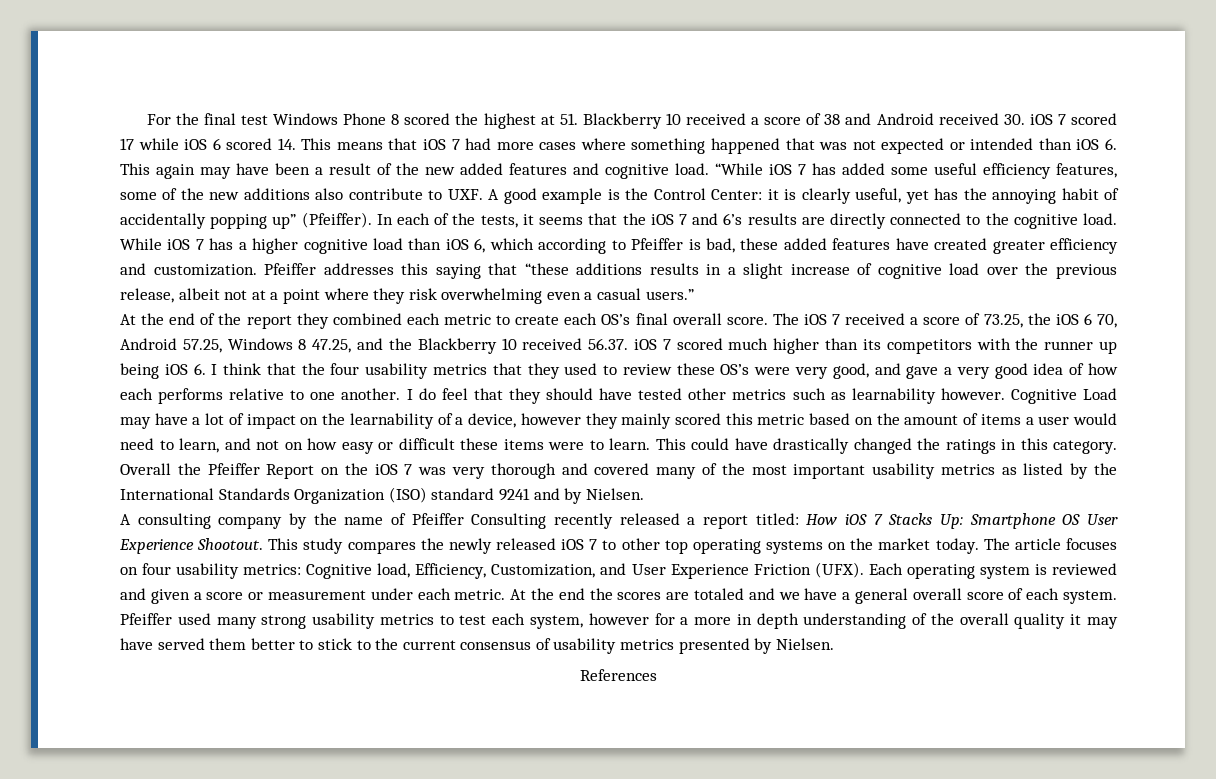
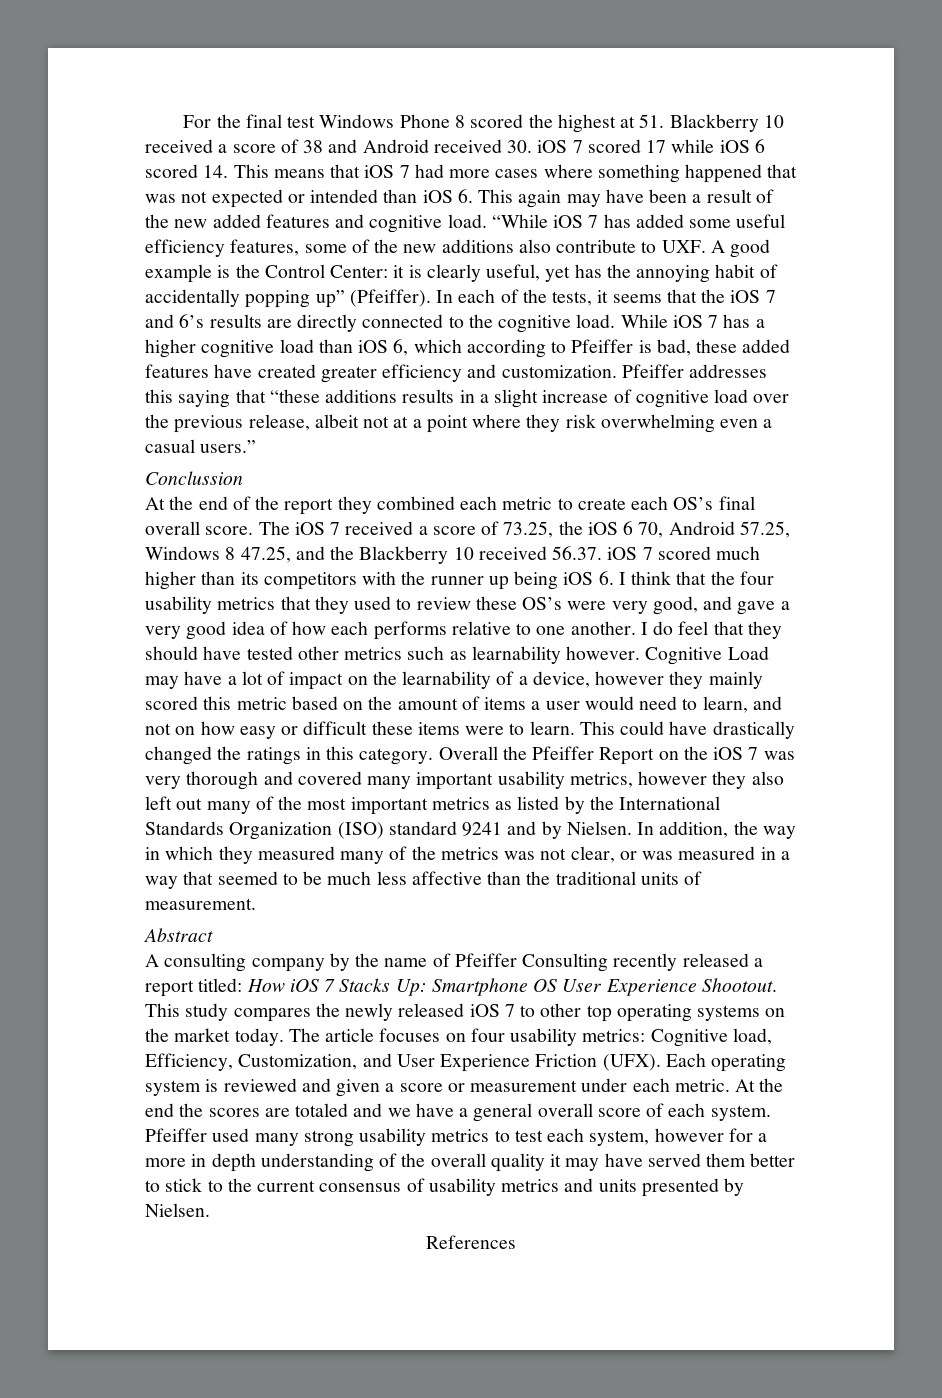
+ Conclussion
- Overall the Pfeiffer Report on the iOS 7 was very thorough and covered many of the most important usability metrics as listed by the International Standards Organization (ISO) standard 9241 and by Nielsen.
+ Overall the Pfeiffer Report on the iOS 7 was very thorough and covered many important usability metrics, however they also left out many of the most important metrics as listed by the International Standards Organization (ISO) standard 9241 and by Nielsen. In addition, the way in which they measured many of the metrics was not clear, or was measured in a way that seemed to be much less affective than the traditional units of measurement.
+ Abstract
- Pfeiffer used many strong usability metrics to test each system, however for a more in depth understanding of the overall quality it may have served them better to stick to the current consensus of usability metrics presented by Nielsen.
+ Pfeiffer used many strong usability metrics to test each system, however for a more in depth understanding of the overall quality it may have served them better to stick to the current consensus of usability metrics and units presented by Nielsen.

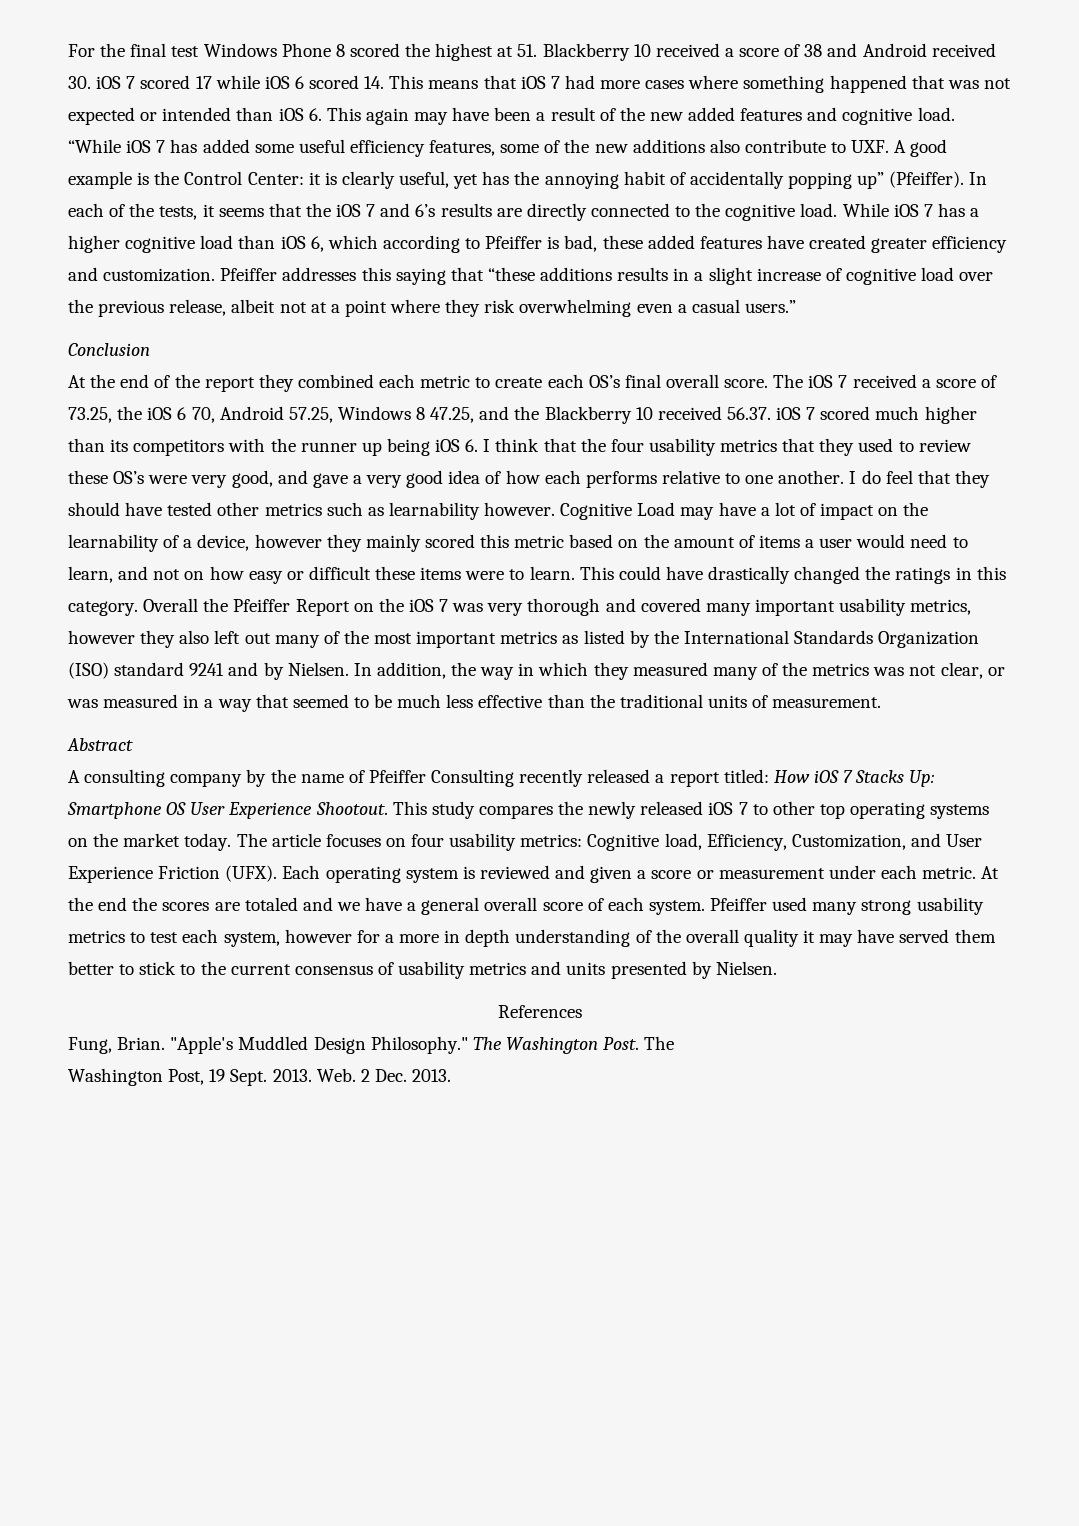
- Conclussion
+ Conclusion
- In addition, the way in which they measured many of the metrics was not clear, or was measured in a way that seemed to be much less affective than the traditional units of measurement.
+ In addition, the way in which they measured many of the metrics was not clear, or was measured in a way that seemed to be much less effective than the traditional units of measurement.
+ Fung, Brian. "Apple's Muddled Design Philosophy." The Washington Post. The
+ Washington Post, 19 Sept. 2013. Web. 2 Dec. 2013.

